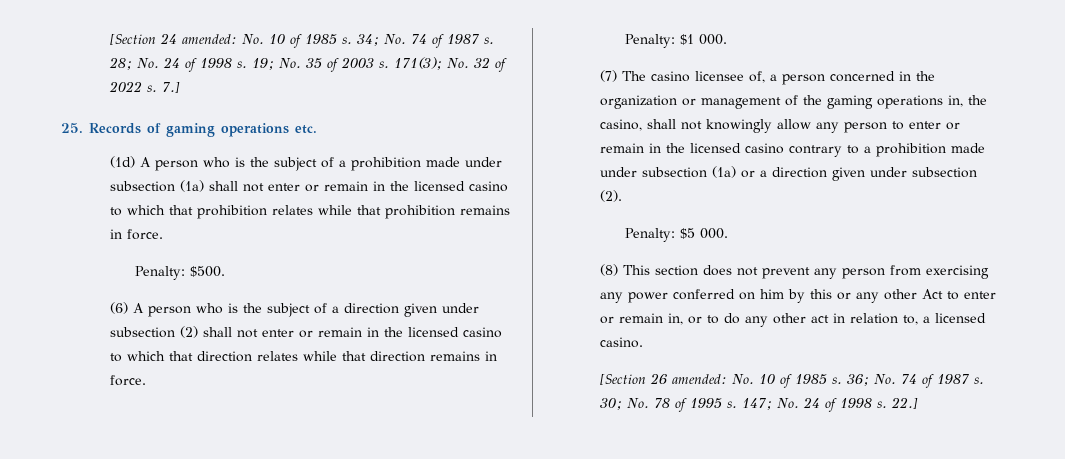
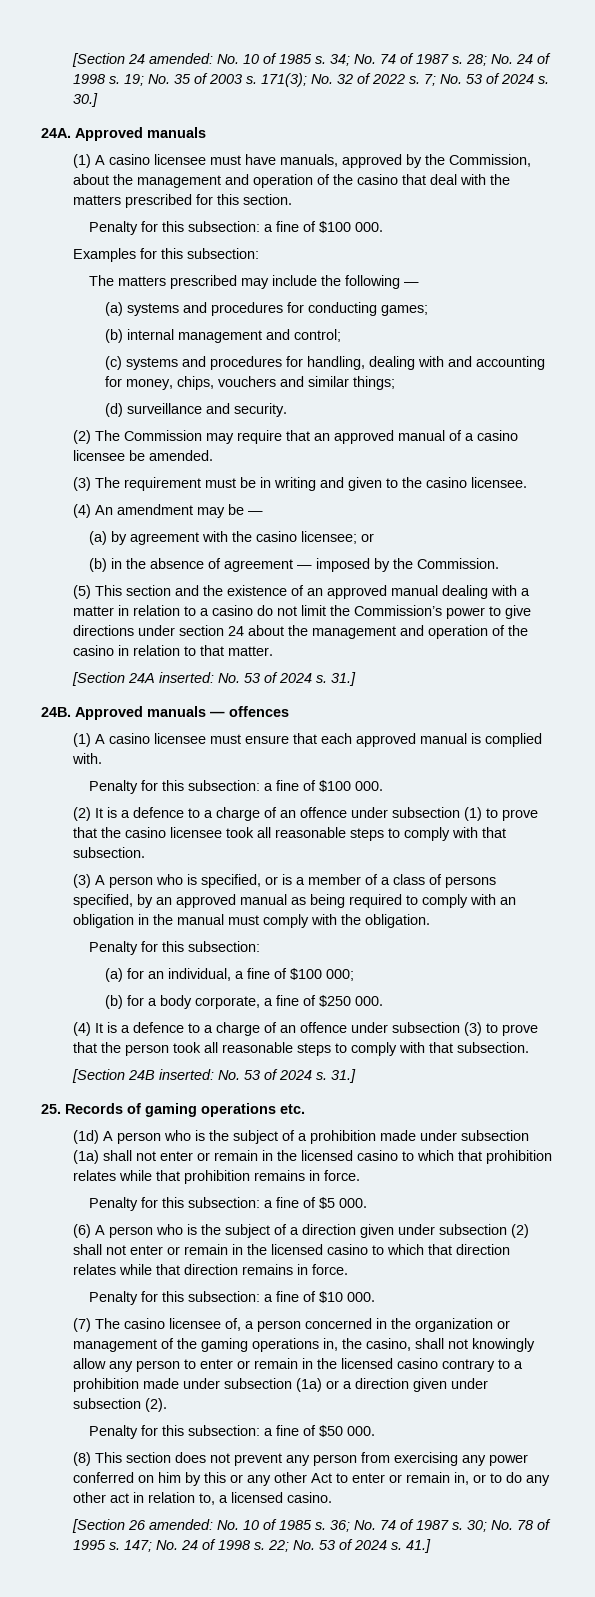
- 7.]
+ 7; No. 53 of 2024 s. 30.]
+ 24A. Approved manuals
+ (1) A casino licensee must have manuals, approved by the Commission, about the management and operation of the casino that deal with the matters prescribed for this section.
+ Penalty for this subsection: a fine of $100 000.
+ Examples for this subsection:
+ The matters prescribed may include the following —
+ (a) systems and procedures for conducting games;
+ (b) internal management and control;
+ (c) systems and procedures for handling, dealing with and accounting for money, chips, vouchers and similar things;
+ (d) surveillance and security.
+ (2) The Commission may require that an approved manual of a casino licensee be amended.
+ (3) The requirement must be in writing and given to the casino licensee.
+ (4) An amendment may be —
+ (a) by agreement with the casino licensee; or
+ (b) in the absence of agreement — imposed by the Commission.
+ (5) This section and the existence of an approved manual dealing with a matter in relation to a casino do not limit the Commission’s power to give directions under section 24 about the management and operation of the casino in relation to that matter.
+ [Section 24A inserted: No. 53 of 2024 s. 31.]
+ 24B. Approved manuals — offences
+ (1) A casino licensee must ensure that each approved manual is complied with.
+ Penalty for this subsection: a fine of $100 000.
+ (2) It is a defence to a charge of an offence under subsection (1) to prove that the casino licensee took all reasonable steps to comply with that subsection.
+ (3) A person who is specified, or is a member of a class of persons specified, by an approved manual as being required to comply with an obligation in the manual must comply with the obligation.
+ Penalty for this subsection:
+ (a) for an individual, a fine of $100 000;
+ (b) for a body corporate, a fine of $250 000.
+ (4) It is a defence to a charge of an offence under subsection (3) to prove that the person took all reasonable steps to comply with that subsection.
+ [Section 24B inserted: No. 53 of 2024 s. 31.]
- Penalty: $500.
+ Penalty for this subsection: a fine of $5 000.
- Penalty: $1 000.
+ Penalty for this subsection: a fine of $10 000.
- Penalty: $5 000.
+ Penalty for this subsection: a fine of $50 000.
- 22.]
+ 22; No. 53 of 2024 s. 41.]

